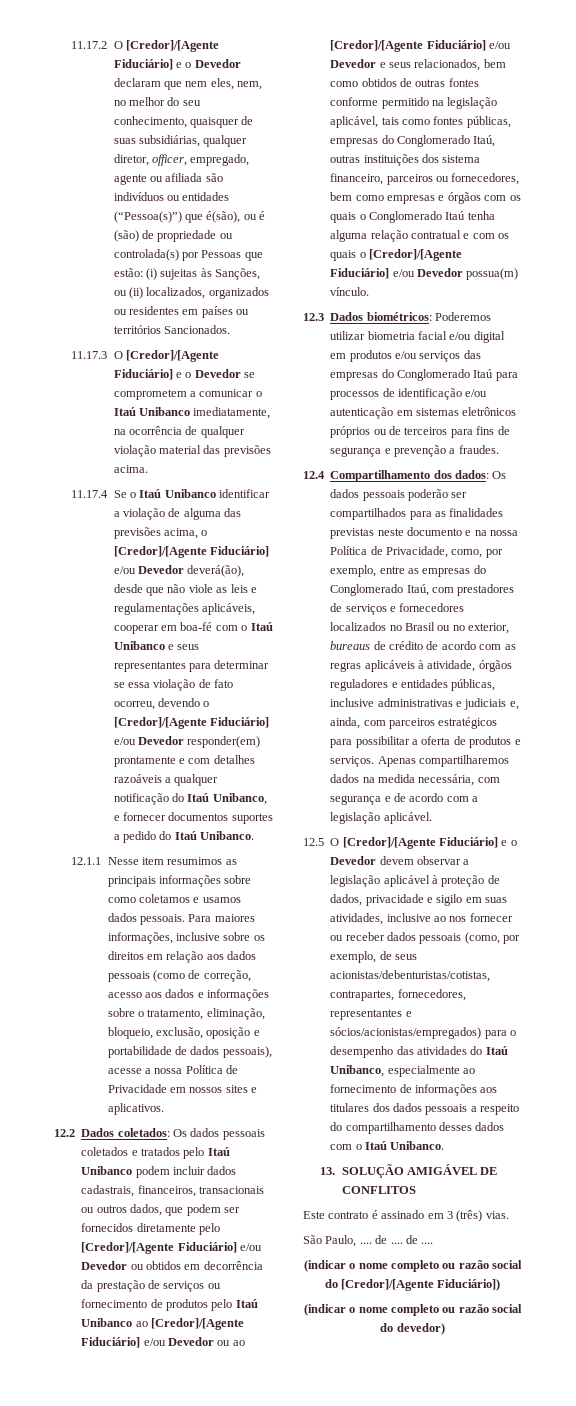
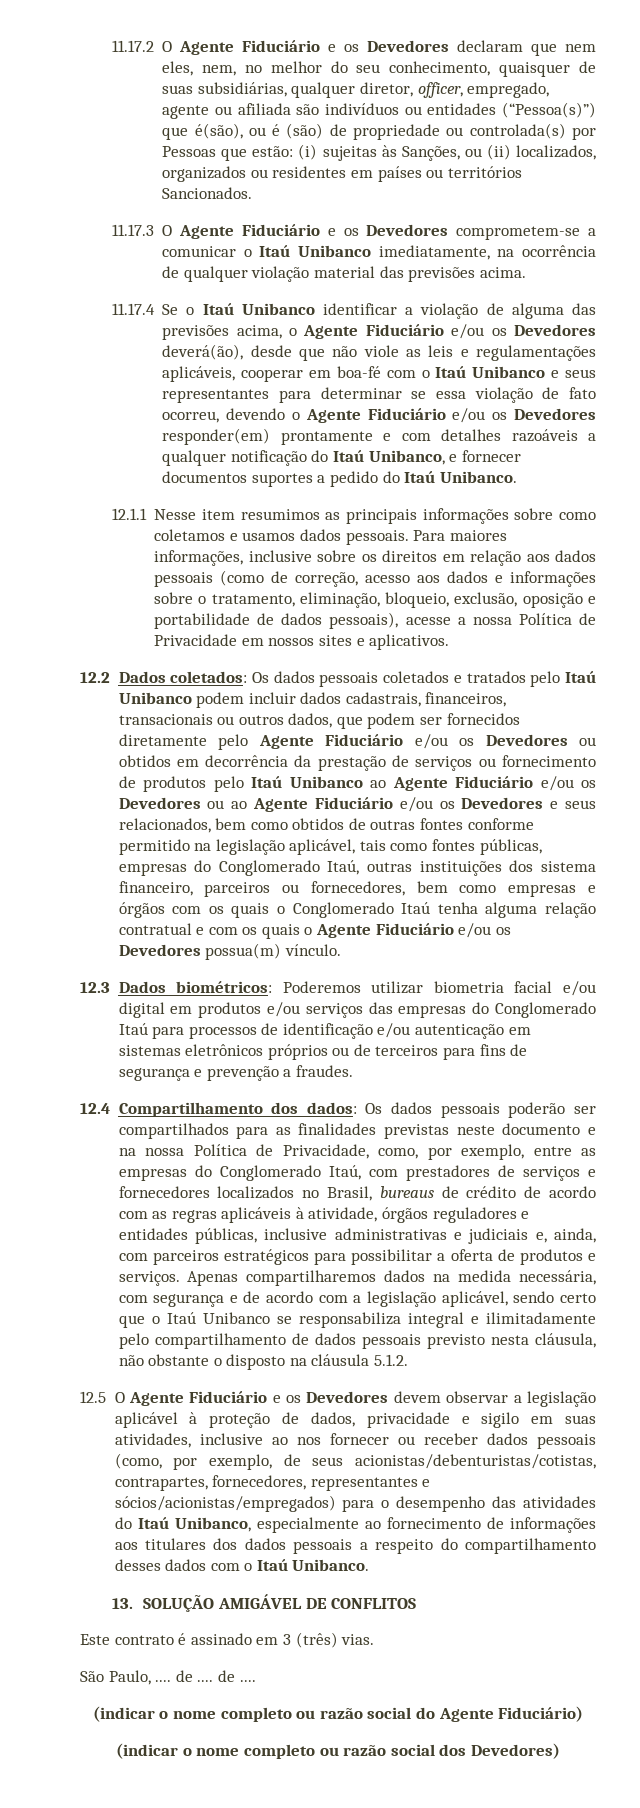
- 11.17.2 O [Credor]/[Agente Fiduciário] e o Devedor declaram que nem eles, nem, no melhor do seu conhecimento, quaisquer de suas subsidiárias, qualquer diretor, officer, empregado, agente ou afiliada são indivíduos ou entidades (“Pessoa(s)”) que é(são), ou é (são) de propriedade ou controlada(s) por Pessoas que estão: (i) sujeitas às Sanções, ou (ii) localizados, organizados ou residentes em países ou territórios Sancionados.
+ 11.17.2 O Agente Fiduciário e os Devedores declaram que nem eles, nem, no melhor do seu conhecimento, quaisquer de suas subsidiárias, qualquer diretor, officer, empregado, agente ou afiliada são indivíduos ou entidades (“Pessoa(s)”) que é(são), ou é (são) de propriedade ou controlada(s) por Pessoas que estão: (i) sujeitas às Sanções, ou (ii) localizados, organizados ou residentes em países ou territórios Sancionados.
- 11.17.3 O [Credor]/[Agente Fiduciário] e o Devedor se comprometem a comunicar o Itaú Unibanco imediatamente, na ocorrência de qualquer violação material das previsões acima.
+ 11.17.3 O Agente Fiduciário e os Devedores comprometem-se a comunicar o Itaú Unibanco imediatamente, na ocorrência de qualquer violação material das previsões acima.
- 11.17.4 Se o Itaú Unibanco identificar a violação de alguma das previsões acima, o [Credor]/[Agente Fiduciário] e/ou Devedor deverá(ão), desde que não viole as leis e regulamentações aplicáveis, cooperar em boa-fé com o Itaú Unibanco e seus representantes para determinar se essa violação de fato ocorreu, devendo o [Credor]/[Agente Fiduciário] e/ou Devedor responder(em) prontamente e com detalhes razoáveis a qualquer notificação do Itaú Unibanco, e fornecer documentos suportes a pedido do Itaú Unibanco.
+ 11.17.4 Se o Itaú Unibanco identificar a violação de alguma das previsões acima, o Agente Fiduciário e/ou os Devedores deverá(ão), desde que não viole as leis e regulamentações aplicáveis, cooperar em boa-fé com o Itaú Unibanco e seus representantes para determinar se essa violação de fato ocorreu, devendo o Agente Fiduciário e/ou os Devedores responder(em) prontamente e com detalhes razoáveis a qualquer notificação do Itaú Unibanco, e fornecer documentos suportes a pedido do Itaú Unibanco.
- Os dados pessoais coletados e tratados pelo Itaú Unibanco podem incluir dados cadastrais, financeiros, transacionais ou outros dados, que podem ser fornecidos diretamente pelo [Credor]/[Agente Fiduciário] e/ou Devedor ou obtidos em decorrência da prestação de serviços ou fornecimento de produtos pelo Itaú Unibanco ao [Credor]/[Agente Fiduciário] e/ou Devedor ou ao [Credor]/[Agente Fiduciário] e/ou Devedor e seus relacionados, bem como obtidos de outras fontes conforme permitido na legislação aplicável, tais como fontes públicas, empresas do Conglomerado Itaú, outras instituições dos sistema financeiro, parceiros ou fornecedores, bem como empresas e órgãos com os quais o Conglomerado Itaú tenha alguma relação contratual e com os quais o [Credor]/[Agente Fiduciário] e/ou Devedor possua(m) vínculo.
+ Os dados pessoais coletados e tratados pelo Itaú Unibanco podem incluir dados cadastrais, financeiros, transacionais ou outros dados, que podem ser fornecidos diretamente pelo Agente Fiduciário e/ou os Devedores ou obtidos em decorrência da prestação de serviços ou fornecimento de produtos pelo Itaú Unibanco ao Agente Fiduciário e/ou os Devedores ou ao Agente Fiduciário e/ou os Devedores e seus relacionados, bem como obtidos de outras fontes conforme permitido na legislação aplicável, tais como fontes públicas, empresas do Conglomerado Itaú, outras instituições dos sistema financeiro, parceiros ou fornecedores, bem como empresas e órgãos com os quais o Conglomerado Itaú tenha alguma relação contratual e com os quais o Agente Fiduciário e/ou os Devedores possua(m) vínculo.
- Os dados pessoais poderão ser compartilhados para as finalidades previstas neste documento e na nossa Política de Privacidade, como, por exemplo, entre as empresas do Conglomerado Itaú, com prestadores de serviços e fornecedores localizados no Brasil ou no exterior, bureaus de crédito de acordo com as regras aplicáveis à atividade, órgãos reguladores e entidades públicas, inclusive administrativas e judiciais e, ainda, com parceiros estratégicos para possibilitar a oferta de produtos e serviços.
+ Os dados pessoais poderão ser compartilhados para as finalidades previstas neste documento e na nossa Política de Privacidade, como, por exemplo, entre as empresas do Conglomerado Itaú, com prestadores de serviços e fornecedores localizados no Brasil, bureaus de crédito de acordo com as regras aplicáveis à atividade, órgãos reguladores e entidades públicas, inclusive administrativas e judiciais e, ainda, com parceiros estratégicos para possibilitar a oferta de produtos e serviços.
- Apenas compartilharemos dados na medida necessária, com segurança e de acordo com a legislação aplicável.
- 12.5 O [Credor]/[Agente Fiduciário] e o Devedor devem observar a legislação aplicável à proteção de dados, privacidade e sigilo em suas atividades, inclusive ao nos fornecer ou receber dados pessoais (como, por exemplo, de seus acionistas/debenturistas/cotistas, contrapartes, fornecedores, representantes e sócios/acionistas/empregados) para o desempenho das atividades do Itaú Unibanco, especialmente ao fornecimento de informações aos titulares dos dados pessoais a respeito do compartilhamento desses dados com o Itaú Unibanco.
+ Apenas compartilharemos dados na medida necessária, com segurança e de acordo com a legislação aplicável, sendo certo que o Itaú Unibanco se responsabiliza integral e ilimitadamente pelo compartilhamento de dados pessoais previsto nesta cláusula, não obstante o disposto na cláusula 5.1.2.
+ 12.5 O Agente Fiduciário e os Devedores devem observar a legislação aplicável à proteção de dados, privacidade e sigilo em suas atividades, inclusive ao nos fornecer ou receber dados pessoais (como, por exemplo, de seus acionistas/debenturistas/cotistas, contrapartes, fornecedores, representantes e sócios/acionistas/empregados) para o desempenho das atividades do Itaú Unibanco, especialmente ao fornecimento de informações aos titulares dos dados pessoais a respeito do compartilhamento desses dados com o Itaú Unibanco.
- (indicar o nome completo ou razão social do [Credor]/[Agente Fiduciário])
- (indicar o nome completo ou razão social do devedor)
+ (indicar o nome completo ou razão social do Agente Fiduciário)
+ (indicar o nome completo ou razão social dos Devedores)

